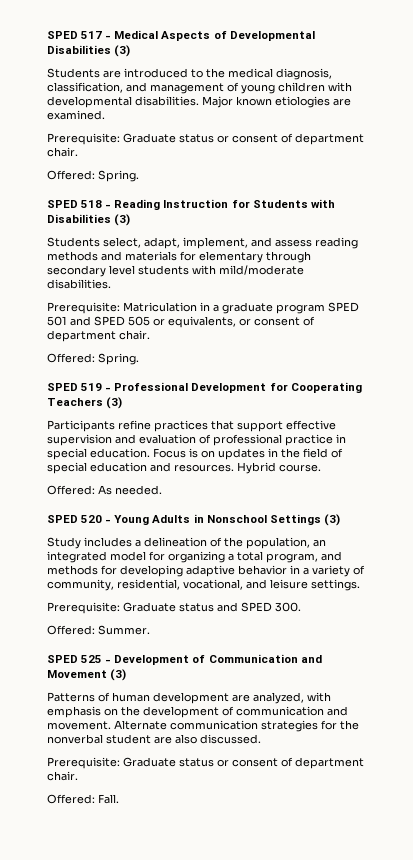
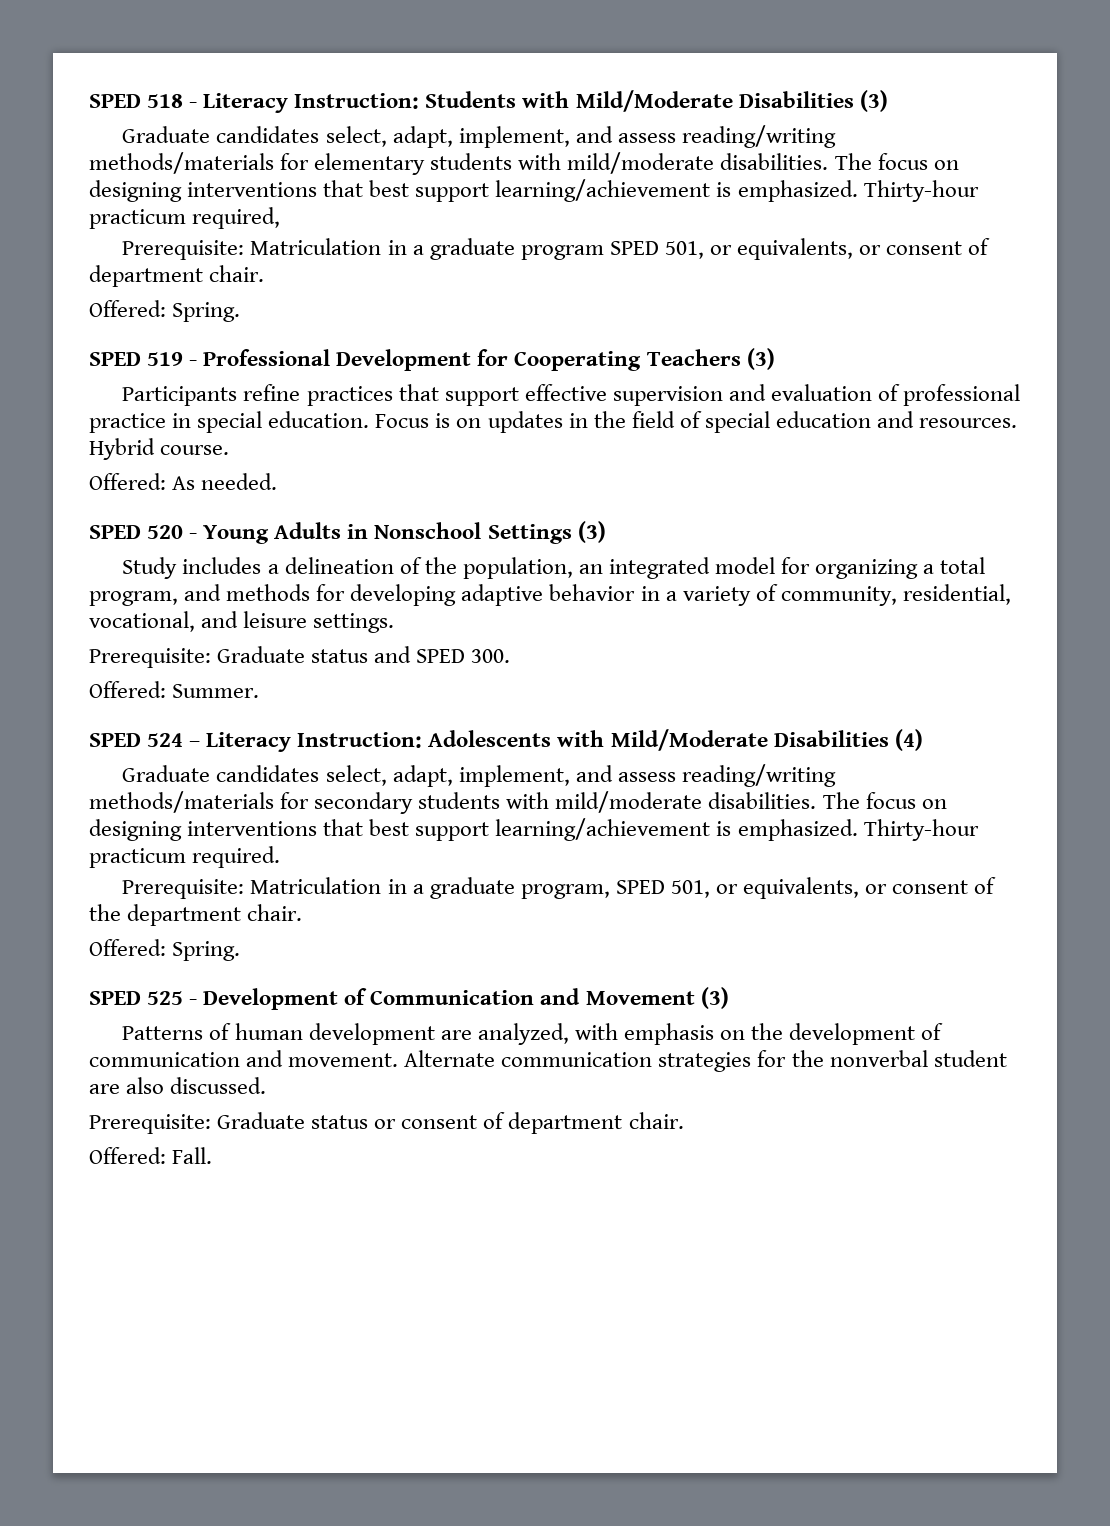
- SPED 517 - Medical Aspects of Developmental Disabilities (3)
- Students are introduced to the medical diagnosis, classification, and management of young children with developmental disabilities. Major known etiologies are examined.
- Prerequisite: Graduate status or consent of department chair.
- Offered: Spring.
- SPED 518 - Reading Instruction for Students with Disabilities (3)
- Students select, adapt, implement, and assess reading methods and materials for elementary through secondary level students with mild/moderate disabilities.
+ SPED 518 - Literacy Instruction: Students with Mild/Moderate Disabilities (3)
+ Graduate candidates select, adapt, implement, and assess reading/writing methods/materials for elementary students with mild/moderate disabilities. The focus on designing interventions that best support learning/achievement is emphasized. Thirty-hour practicum required,
- Prerequisite: Matriculation in a graduate program SPED 501 and SPED 505 or equivalents, or consent of department chair.
+ Prerequisite: Matriculation in a graduate program SPED 501, or equivalents, or consent of department chair.
+ SPED 524 – Literacy Instruction: Adolescents with Mild/Moderate Disabilities (4)
+ Graduate candidates select, adapt, implement, and assess reading/writing methods/materials for secondary students with mild/moderate disabilities. The focus on designing interventions that best support learning/achievement is emphasized. Thirty-hour practicum required.
+ Prerequisite: Matriculation in a graduate program, SPED 501, or equivalents, or consent of the department chair.
+ Offered: Spring.

